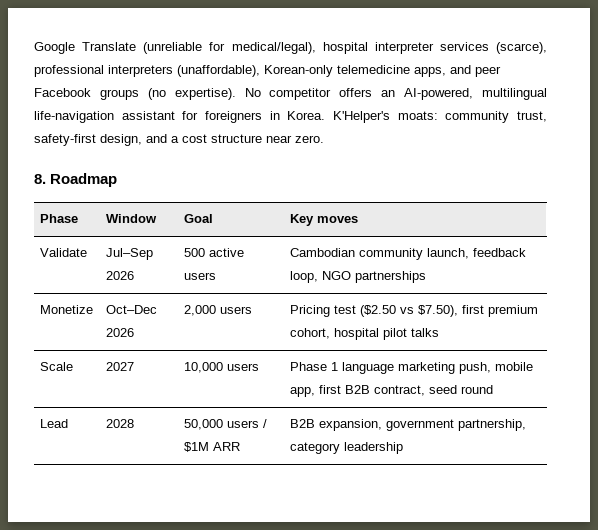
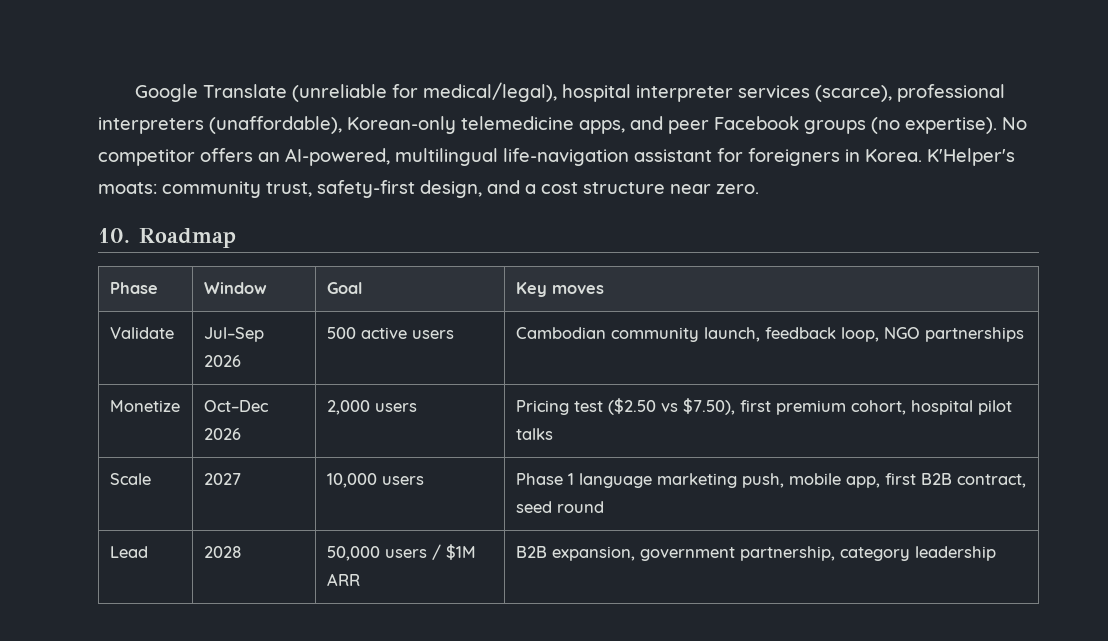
- 8. Roadmap
+ 10. Roadmap

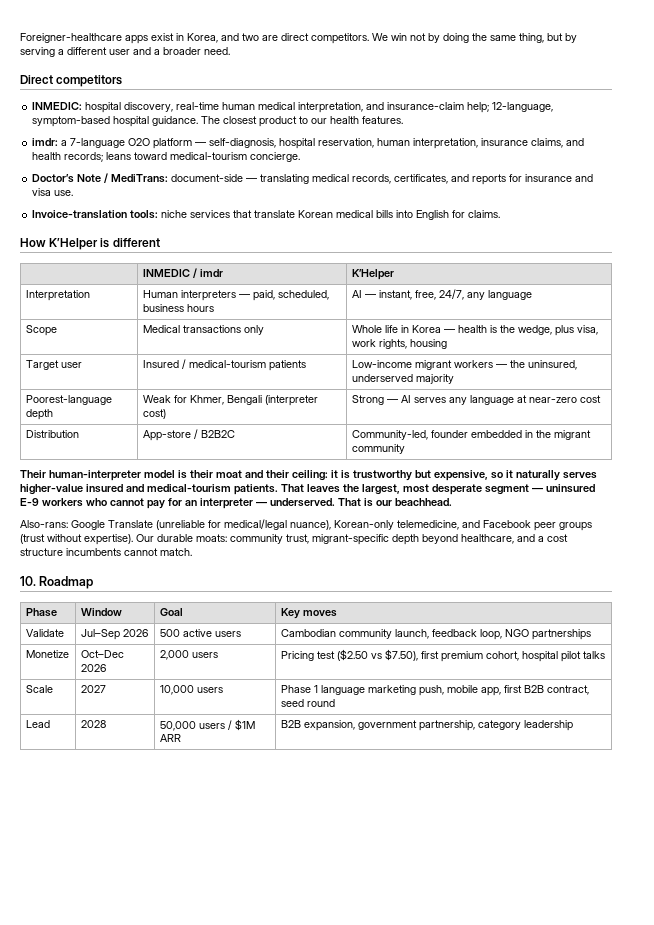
- Google Translate (unreliable for medical/legal), hospital interpreter services (scarce), professional interpreters (unaffordable), Korean-only telemedicine apps, and peer Facebook groups (no expertise). No competitor offers an AI-powered, multilingual life-navigation assistant for foreigners in Korea. K'Helper's moats: community trust, safety-first design, and a cost structure near zero.
+ Foreigner-healthcare apps exist in Korea, and two are direct competitors. We win not by doing the same thing, but by serving a different user and a broader need.
+ Direct competitors
+ INMEDIC: hospital discovery, real-time human medical interpretation, and insurance-claim help; 12-language, symptom-based hospital guidance. The closest product to our health features.
+ imdr: a 7-language O2O platform — self-diagnosis, hospital reservation, human interpretation, insurance claims, and health records; leans toward medical-tourism concierge.
+ Doctor’s Note / MediTrans: document-side — translating medical records, certificates, and reports for insurance and visa use.
+ Invoice-translation tools: niche services that translate Korean medical bills into English for claims.
+ How K’Helper is different
+ | INMEDIC / imdr | K’Helper
+ Interpretation | Human interpreters — paid, scheduled, business hours | AI — instant, free, 24/7, any language
+ Scope | Medical transactions only | Whole life in Korea — health is the wedge, plus visa, work rights, housing
+ Target user | Insured / medical-tourism patients | Low-income migrant workers — the uninsured, underserved majority
+ Poorest-language depth | Weak for Khmer, Bengali (interpreter cost) | Strong — AI serves any language at near-zero cost
+ Distribution | App-store / B2B2C | Community-led, founder embedded in the migrant community
+ Their human-interpreter model is their moat and their ceiling: it is trustworthy but expensive, so it naturally serves higher-value insured and medical-tourism patients. That leaves the largest, most desperate segment — uninsured E-9 workers who cannot pay for an interpreter — underserved. That is our beachhead.
+ Also-rans: Google Translate (unreliable for medical/legal nuance), Korean-only telemedicine, and Facebook peer groups (trust without expertise). Our durable moats: community trust, migrant-specific depth beyond healthcare, and a cost structure incumbents cannot match.

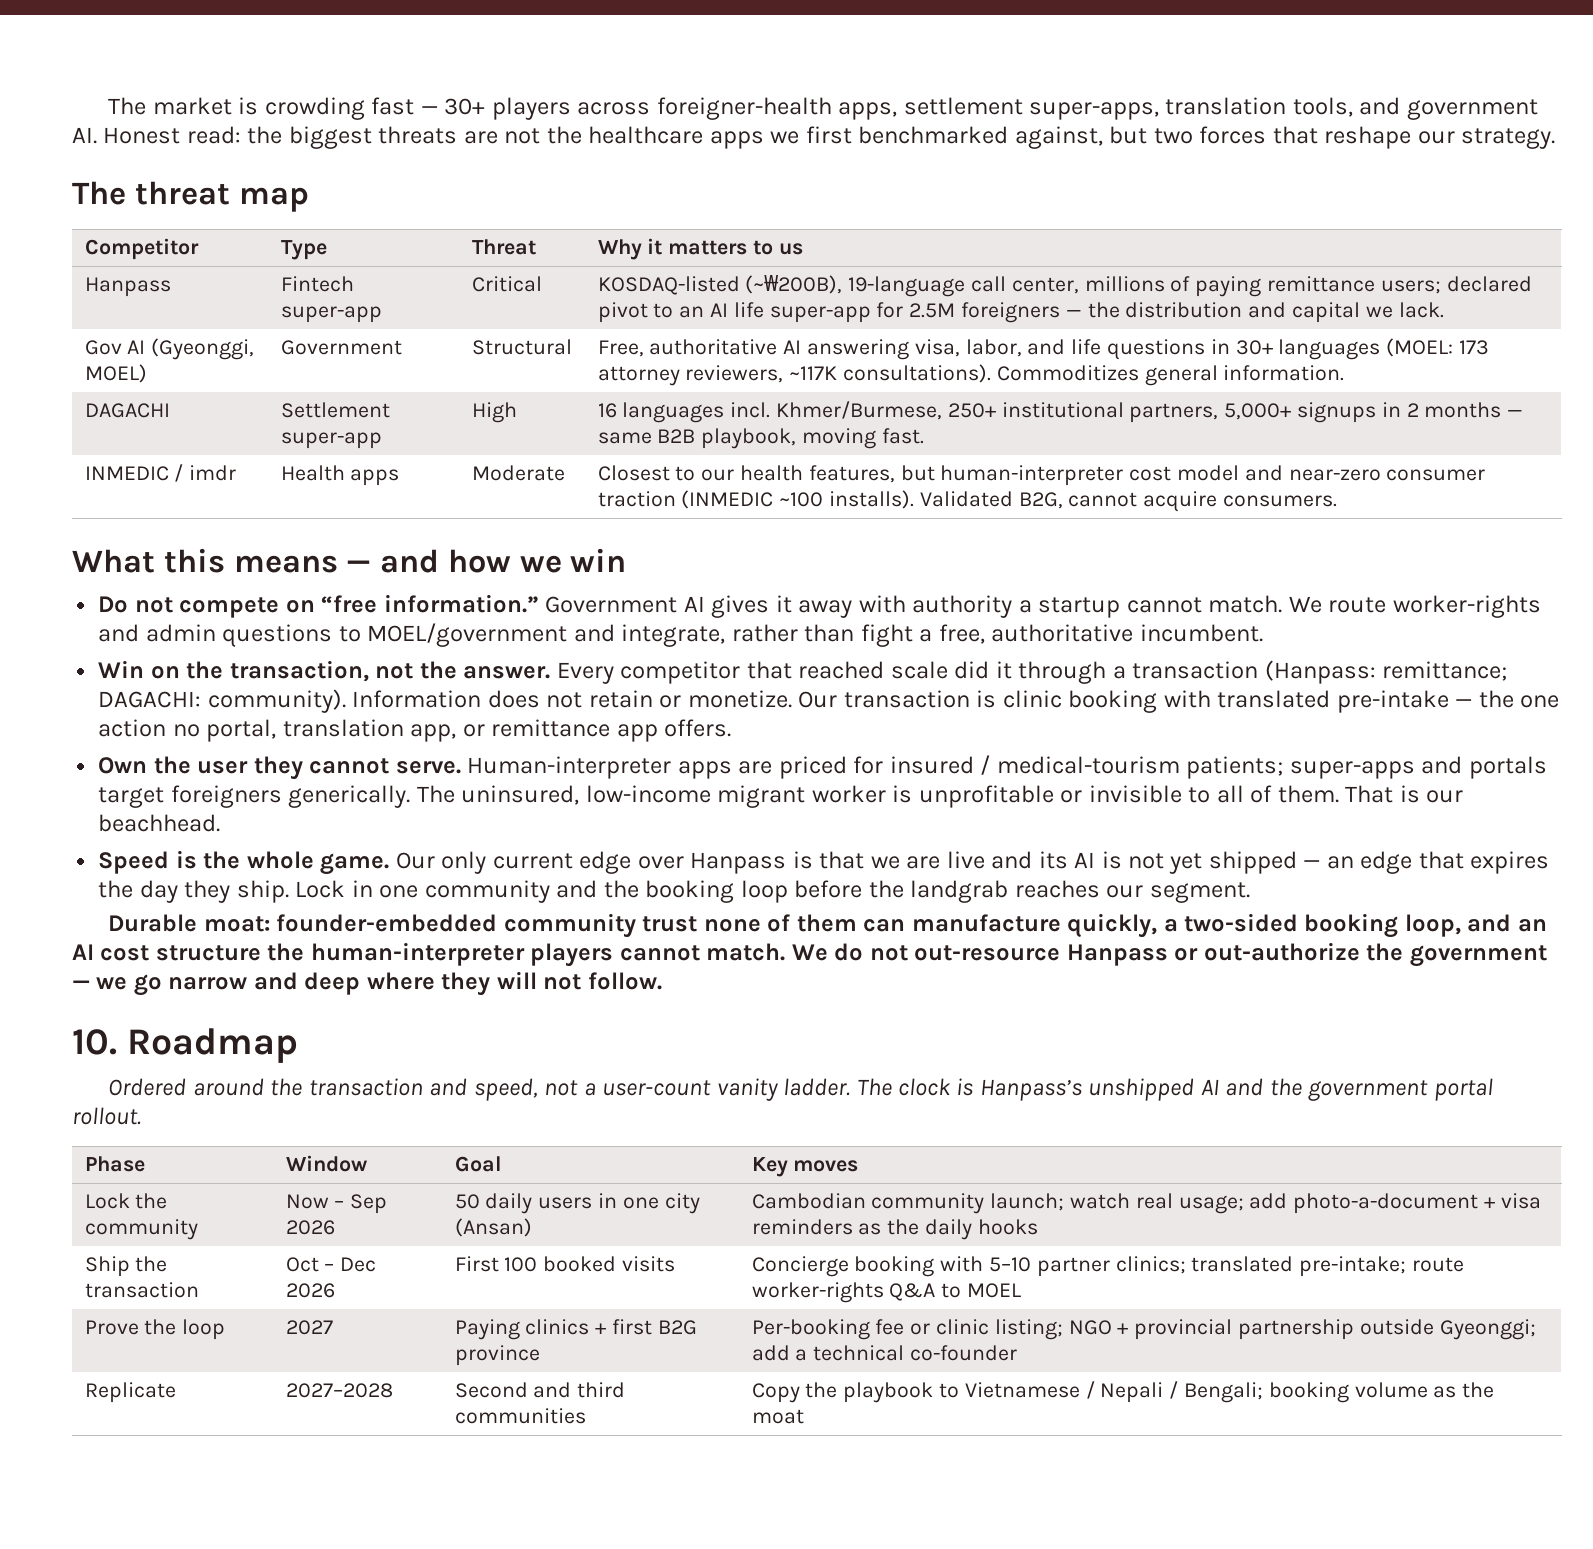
- Foreigner-healthcare apps exist in Korea, and two are direct competitors. We win not by doing the same thing, but by serving a different user and a broader need.
- Direct competitors
- INMEDIC: hospital discovery, real-time human medical interpretation, and insurance-claim help; 12-language, symptom-based hospital guidance. The closest product to our health features.
- imdr: a 7-language O2O platform — self-diagnosis, hospital reservation, human interpretation, insurance claims, and health records; leans toward medical-tourism concierge.
- Doctor’s Note / MediTrans: document-side — translating medical records, certificates, and reports for insurance and visa use.
- Invoice-translation tools: niche services that translate Korean medical bills into English for claims.
- How K’Helper is different
- | INMEDIC / imdr | K’Helper
- Interpretation | Human interpreters — paid, scheduled, business hours | AI — instant, free, 24/7, any language
- Scope | Medical transactions only | Whole life in Korea — health is the wedge, plus visa, work rights, housing
- Target user | Insured / medical-tourism patients | Low-income migrant workers — the uninsured, underserved majority
- Poorest-language depth | Weak for Khmer, Bengali (interpreter cost) | Strong — AI serves any language at near-zero cost
- Distribution | App-store / B2B2C | Community-led, founder embedded in the migrant community
- Their human-interpreter model is their moat and their ceiling: it is trustworthy but expensive, so it naturally serves higher-value insured and medical-tourism patients. That leaves the largest, most desperate segment — uninsured E-9 workers who cannot pay for an interpreter — underserved. That is our beachhead.
- Also-rans: Google Translate (unreliable for medical/legal nuance), Korean-only telemedicine, and Facebook peer groups (trust without expertise). Our durable moats: community trust, migrant-specific depth beyond healthcare, and a cost structure incumbents cannot match.
+ The market is crowding fast — 30+ players across foreigner-health apps, settlement super-apps, translation tools, and government AI. Honest read: the biggest threats are not the healthcare apps we first benchmarked against, but two forces that reshape our strategy.
+ The threat map
+ Competitor | Type | Threat | Why it matters to us
+ Hanpass | Fintech super-app | Critical | KOSDAQ-listed (~₩200B), 19-language call center, millions of paying remittance users; declared pivot to an AI life super-app for 2.5M foreigners — the distribution and capital we lack.
+ Gov AI (Gyeonggi, MOEL) | Government | Structural | Free, authoritative AI answering visa, labor, and life questions in 30+ languages (MOEL: 173 attorney reviewers, ~117K consultations). Commoditizes general information.
+ DAGACHI | Settlement super-app | High | 16 languages incl. Khmer/Burmese, 250+ institutional partners, 5,000+ signups in 2 months — same B2B playbook, moving fast.
+ INMEDIC / imdr | Health apps | Moderate | Closest to our health features, but human-interpreter cost model and near-zero consumer traction (INMEDIC ~100 installs). Validated B2G, cannot acquire consumers.
+ What this means — and how we win
+ Do not compete on “free information.” Government AI gives it away with authority a startup cannot match. We route worker-rights and admin questions to MOEL/government and integrate, rather than fight a free, authoritative incumbent.
+ Win on the transaction, not the answer. Every competitor that reached scale did it through a transaction (Hanpass: remittance; DAGACHI: community). Information does not retain or monetize. Our transaction is clinic booking with translated pre-intake — the one action no portal, translation app, or remittance app offers.
+ Own the user they cannot serve. Human-interpreter apps are priced for insured / medical-tourism patients; super-apps and portals target foreigners generically. The uninsured, low-income migrant worker is unprofitable or invisible to all of them. That is our beachhead.
+ Speed is the whole game. Our only current edge over Hanpass is that we are live and its AI is not yet shipped — an edge that expires the day they ship. Lock in one community and the booking loop before the landgrab reaches our segment.
+ Durable moat: founder-embedded community trust none of them can manufacture quickly, a two-sided booking loop, and an AI cost structure the human-interpreter players cannot match. We do not out-resource Hanpass or out-authorize the government — we go narrow and deep where they will not follow.
  10. Roadmap
+ Ordered around the transaction and speed, not a user-count vanity ladder. The clock is Hanpass’s unshipped AI and the government portal rollout.
- Validate | Jul–Sep 2026 | 500 active users | Cambodian community launch, feedback loop, NGO partnerships
- Monetize | Oct–Dec 2026 | 2,000 users | Pricing test ($2.50 vs $7.50), first premium cohort, hospital pilot talks
- Scale | 2027 | 10,000 users | Phase 1 language marketing push, mobile app, first B2B contract, seed round
- Lead | 2028 | 50,000 users / $1M ARR | B2B expansion, government partnership, category leadership
+ Lock the community | Now – Sep 2026 | 50 daily users in one city (Ansan) | Cambodian community launch; watch real usage; add photo-a-document + visa reminders as the daily hooks
+ Ship the transaction | Oct – Dec 2026 | First 100 booked visits | Concierge booking with 5–10 partner clinics; translated pre-intake; route worker-rights Q&A to MOEL
+ Prove the loop | 2027 | Paying clinics + first B2G province | Per-booking fee or clinic listing; NGO + provincial partnership outside Gyeonggi; add a technical co-founder
+ Replicate | 2027–2028 | Second and third communities | Copy the playbook to Vietnamese / Nepali / Bengali; booking volume as the moat

